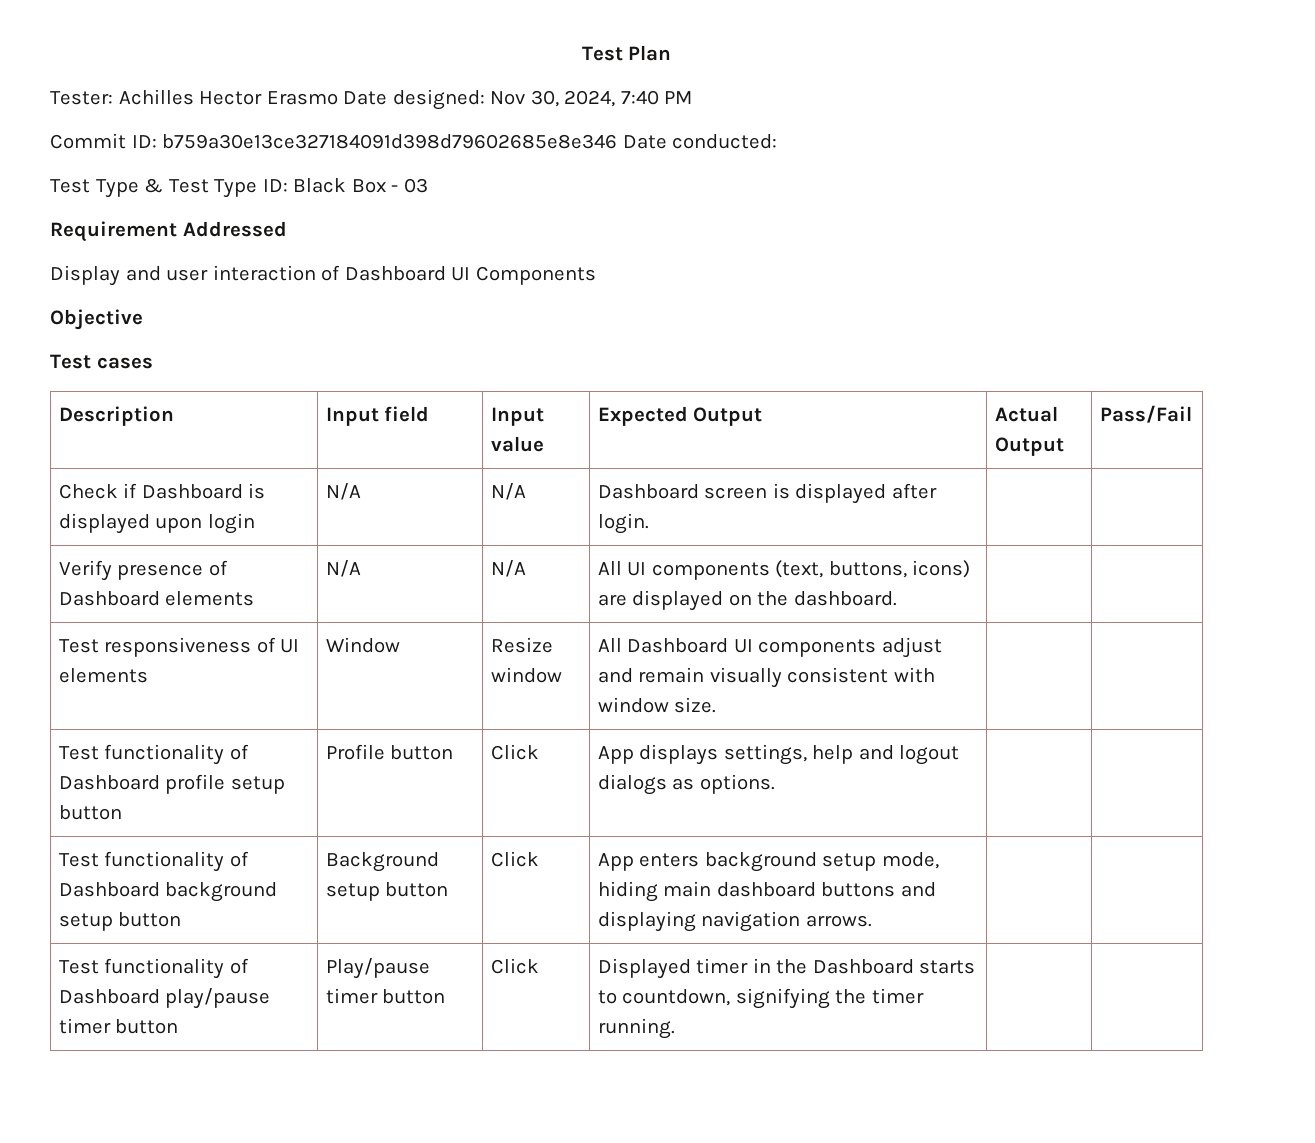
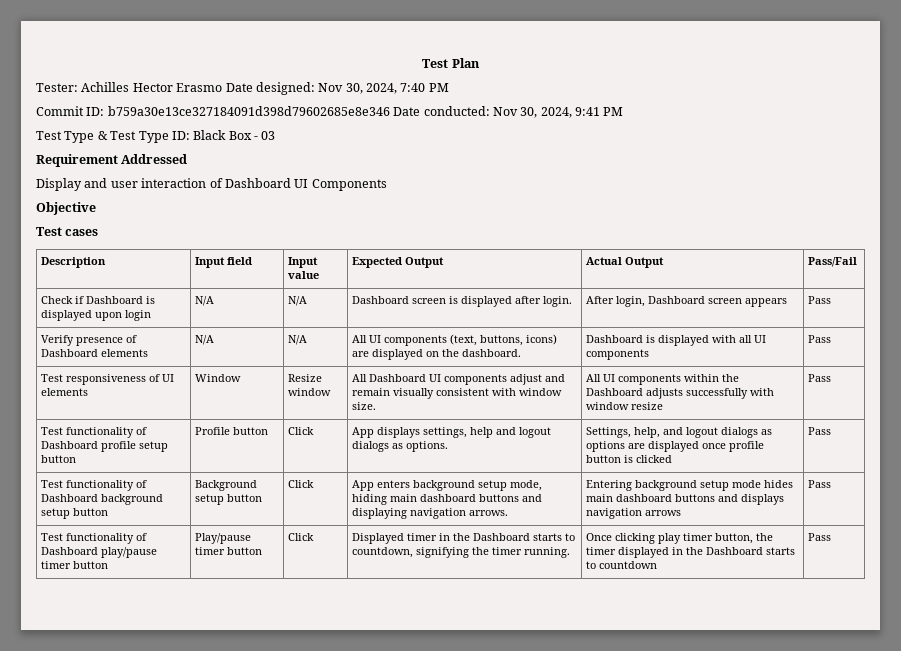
- Commit ID: b759a30e13ce327184091d398d79602685e8e346 Date conducted:
+ Commit ID: b759a30e13ce327184091d398d79602685e8e346 Date conducted: Nov 30, 2024, 9:41 PM
- Check if Dashboard is displayed upon login | N/A | N/A | Dashboard screen is displayed after login. | |
+ Check if Dashboard is displayed upon login | N/A | N/A | Dashboard screen is displayed after login. | After login, Dashboard screen appears | Pass
- Verify presence of Dashboard elements | N/A | N/A | All UI components (text, buttons, icons) are displayed on the dashboard. | |
+ Verify presence of Dashboard elements | N/A | N/A | All UI components (text, buttons, icons) are displayed on the dashboard. | Dashboard is displayed with all UI components | Pass
- Test responsiveness of UI elements | Window | Resize window | All Dashboard UI components adjust and remain visually consistent with window size. | |
+ Test responsiveness of UI elements | Window | Resize window | All Dashboard UI components adjust and remain visually consistent with window size. | All UI components within the Dashboard adjusts successfully with window resize | Pass
- Test functionality of Dashboard profile setup button | Profile button | Click | App displays settings, help and logout dialogs as options. | |
+ Test functionality of Dashboard profile setup button | Profile button | Click | App displays settings, help and logout dialogs as options. | Settings, help, and logout dialogs as options are displayed once profile button is clicked | Pass
- Test functionality of Dashboard background setup button | Background setup button | Click | App enters background setup mode, hiding main dashboard buttons and displaying navigation arrows. | |
+ Test functionality of Dashboard background setup button | Background setup button | Click | App enters background setup mode, hiding main dashboard buttons and displaying navigation arrows. | Entering background setup mode hides main dashboard buttons and displays navigation arrows | Pass
- Test functionality of Dashboard play/pause timer button | Play/pause timer button | Click | Displayed timer in the Dashboard starts to countdown, signifying the timer running. | |
+ Test functionality of Dashboard play/pause timer button | Play/pause timer button | Click | Displayed timer in the Dashboard starts to countdown, signifying the timer running. | Once clicking play timer button, the timer displayed in the Dashboard starts to countdown | Pass

